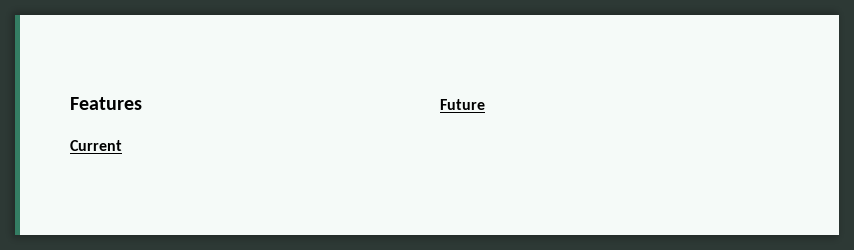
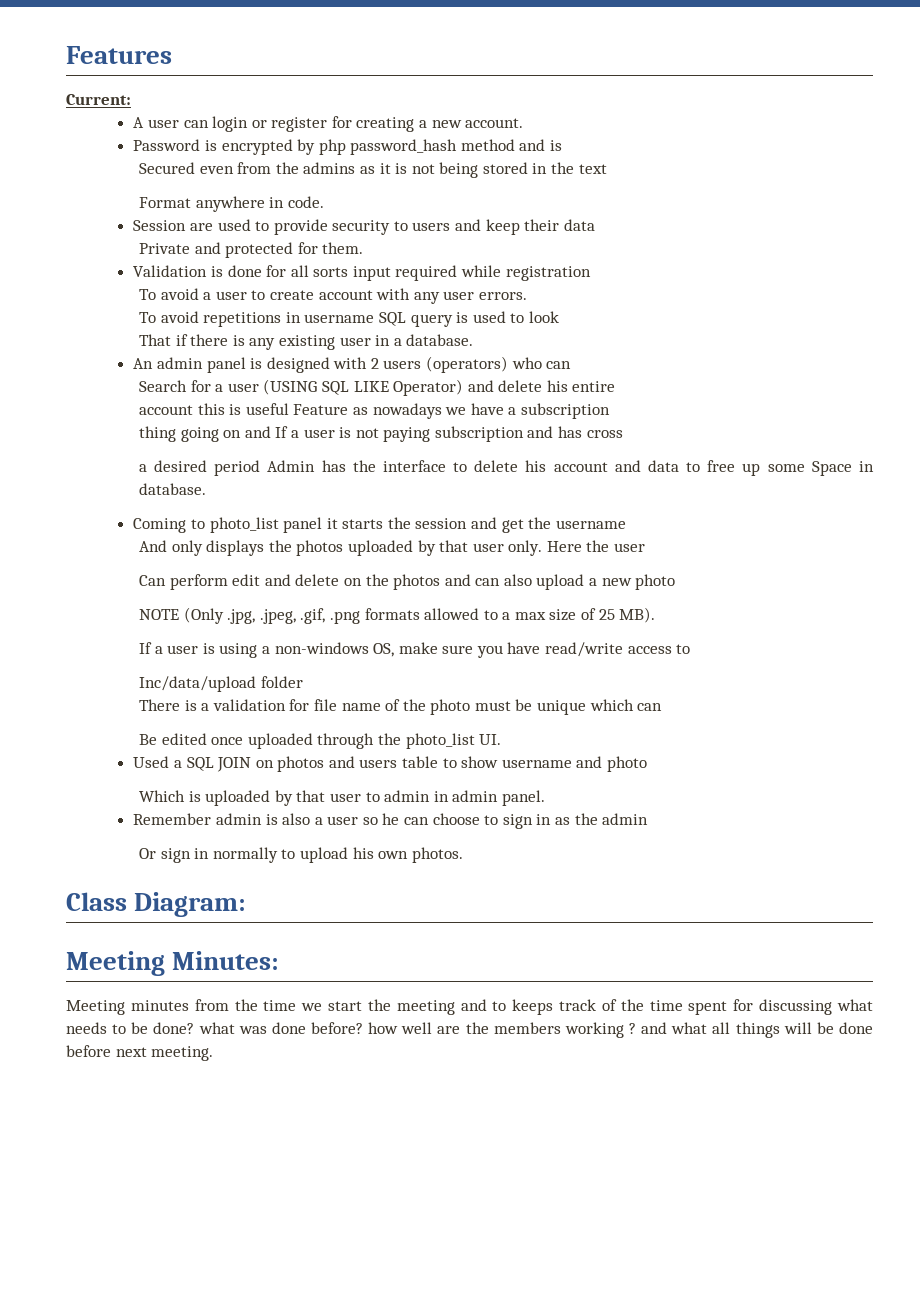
- Current
- Future
+ Current:
+ A user can login or register for creating a new account.
+ Password is encrypted by php password_hash method and is
+ Secured even from the admins as it is not being stored in the text
+ Format anywhere in code.
+ Session are used to provide security to users and keep their data
+ Private and protected for them.
+ Validation is done for all sorts input required while registration
+ To avoid a user to create account with any user errors.
+ To avoid repetitions in username SQL query is used to look
+ That if there is any existing user in a database.
+ An admin panel is designed with 2 users (operators) who can
+ Search for a user (USING SQL LIKE Operator) and delete his entire
+ account this is useful Feature as nowadays we have a subscription
+ thing going on and If a user is not paying subscription and has cross
+ a desired period Admin has the interface to delete his account and data to free up some Space in database.
+ Coming to photo_list panel it starts the session and get the username
+ And only displays the photos uploaded by that user only. Here the user
+ Can perform edit and delete on the photos and can also upload a new photo
+ NOTE (Only .jpg, .jpeg, .gif, .png formats allowed to a max size of 25 MB).
+ If a user is using a non-windows OS, make sure you have read/write access to
+ Inc/data/upload folder
+ There is a validation for file name of the photo must be unique which can
+ Be edited once uploaded through the photo_list UI.
+ Used a SQL JOIN on photos and users table to show username and photo
+ Which is uploaded by that user to admin in admin panel.
+ Remember admin is also a user so he can choose to sign in as the admin
+ Or sign in normally to upload his own photos.
+ Class Diagram:
+ Meeting Minutes:
+ Meeting minutes from the time we start the meeting and to keeps track of the time spent for discussing what needs to be done? what was done before? how well are the members working ? and what all things will be done before next meeting.

